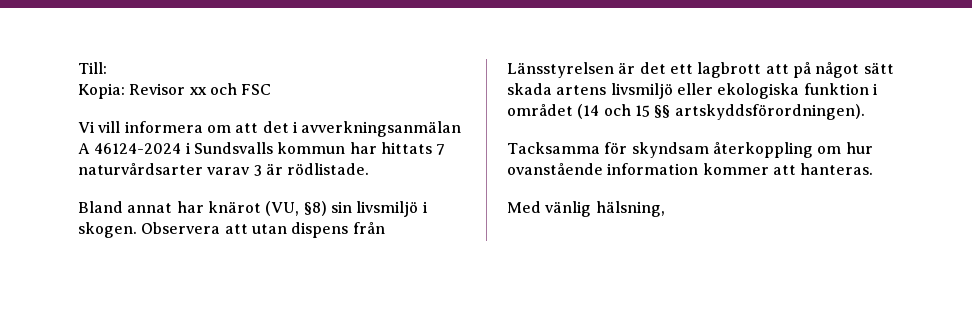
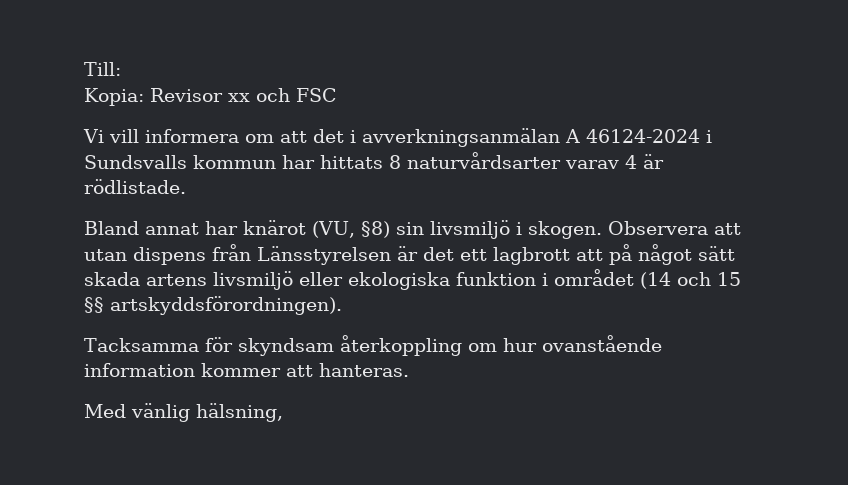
- Vi vill informera om att det i avverkningsanmälan A 46124-2024 i Sundsvalls kommun har hittats 7 naturvårdsarter varav 3 är rödlistade.
+ Vi vill informera om att det i avverkningsanmälan A 46124-2024 i Sundsvalls kommun har hittats 8 naturvårdsarter varav 4 är rödlistade.

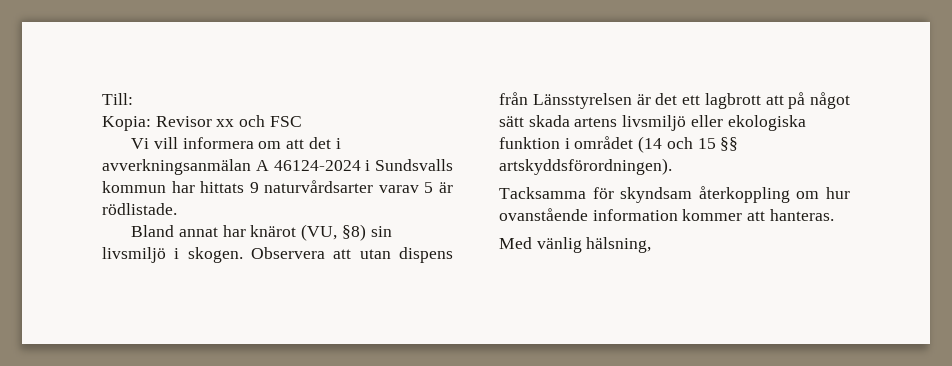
- Vi vill informera om att det i avverkningsanmälan A 46124-2024 i Sundsvalls kommun har hittats 8 naturvårdsarter varav 4 är rödlistade.
+ Vi vill informera om att det i avverkningsanmälan A 46124-2024 i Sundsvalls kommun har hittats 9 naturvårdsarter varav 5 är rödlistade.

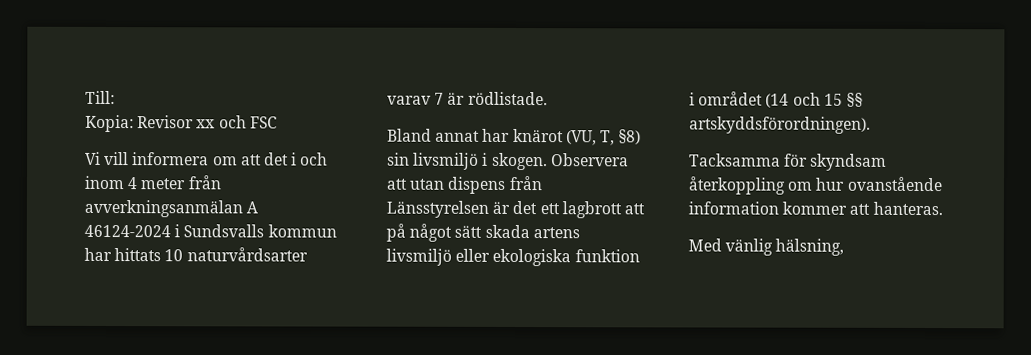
- Vi vill informera om att det i avverkningsanmälan A 46124-2024 i Sundsvalls kommun har hittats 9 naturvårdsarter varav 5 är rödlistade.
+ Vi vill informera om att det i och inom 4 meter från avverkningsanmälan A 46124-2024 i Sundsvalls kommun har hittats 10 naturvårdsarter varav 7 är rödlistade.
- Bland annat har knärot (VU, §8) sin livsmiljö i skogen.
+ Bland annat har knärot (VU, T, §8) sin livsmiljö i skogen.

